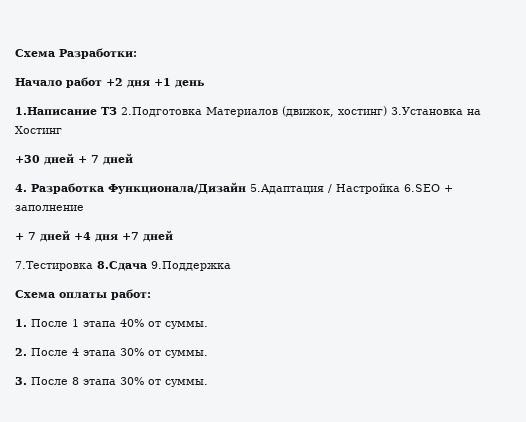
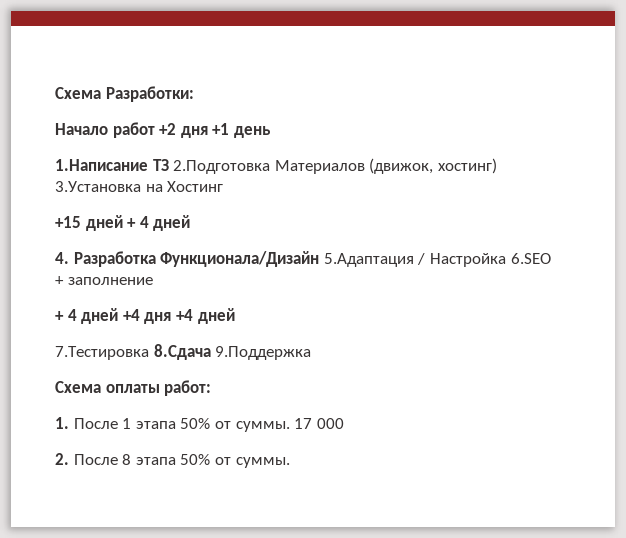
- +30 дней + 7 дней
+ +15 дней + 4 дней
- + 7 дней +4 дня +7 дней
+ + 4 дней +4 дня +4 дней
- 1. После 1 этапа 40% от суммы.
+ 1. После 1 этапа 50% от суммы. 17 000
- 2. После 4 этапа 30% от суммы.
- 3. После 8 этапа 30% от суммы.
+ 2. После 8 этапа 50% от суммы.

